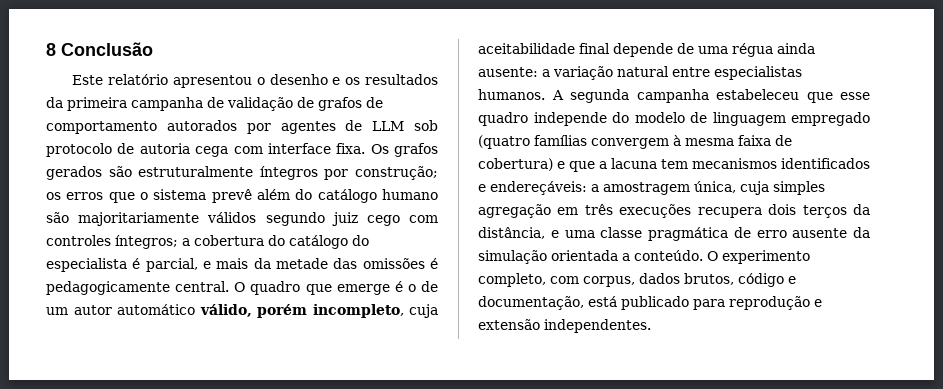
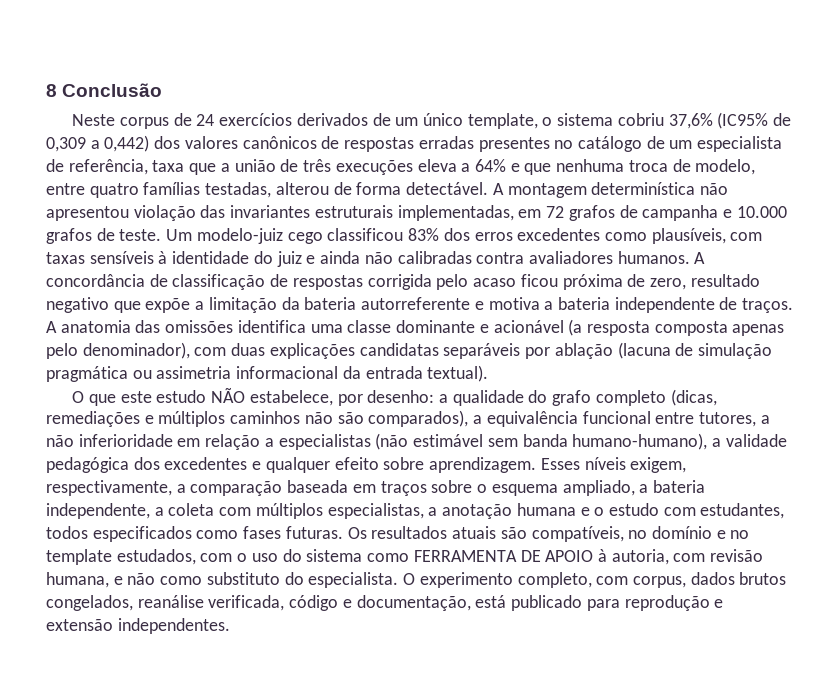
- Este relatório apresentou o desenho e os resultados da primeira campanha de validação de grafos de comportamento autorados por agentes de LLM sob protocolo de autoria cega com interface fixa. Os grafos gerados são estruturalmente íntegros por construção; os erros que o sistema prevê além do catálogo humano são majoritariamente válidos segundo juiz cego com controles íntegros; a cobertura do catálogo do especialista é parcial, e mais da metade das omissões é pedagogicamente central. O quadro que emerge é o de um autor automático válido, porém incompleto, cuja aceitabilidade final depende de uma régua ainda ausente: a variação natural entre especialistas humanos. A segunda campanha estabeleceu que esse quadro independe do modelo de linguagem empregado (quatro famílias convergem à mesma faixa de cobertura) e que a lacuna tem mecanismos identificados e endereçáveis: a amostragem única, cuja simples agregação em três execuções recupera dois terços da distância, e uma classe pragmática de erro ausente da simulação orientada a conteúdo.
+ Neste corpus de 24 exercícios derivados de um único template, o sistema cobriu 37,6% (IC95% de 0,309 a 0,442) dos valores canônicos de respostas erradas presentes no catálogo de um especialista de referência, taxa que a união de três execuções eleva a 64% e que nenhuma troca de modelo, entre quatro famílias testadas, alterou de forma detectável. A montagem determinística não apresentou violação das invariantes estruturais implementadas, em 72 grafos de campanha e 10.000 grafos de teste. Um modelo-juiz cego classificou 83% dos erros excedentes como plausíveis, com taxas sensíveis à identidade do juiz e ainda não calibradas contra avaliadores humanos. A concordância de classificação de respostas corrigida pelo acaso ficou próxima de zero, resultado negativo que expõe a limitação da bateria autorreferente e motiva a bateria independente de traços. A anatomia das omissões identifica uma classe dominante e acionável (a resposta composta apenas pelo denominador), com duas explicações candidatas separáveis por ablação (lacuna de simulação pragmática ou assimetria informacional da entrada textual).
+ O que este estudo NÃO estabelece, por desenho: a qualidade do grafo completo (dicas, remediações e múltiplos caminhos não são comparados), a equivalência funcional entre tutores, a não inferioridade em relação a especialistas (não estimável sem banda humano-humano), a validade pedagógica dos excedentes e qualquer efeito sobre aprendizagem. Esses níveis exigem, respectivamente, a comparação baseada em traços sobre o esquema ampliado, a bateria independente, a coleta com múltiplos especialistas, a anotação humana e o estudo com estudantes, todos especificados como fases futuras. Os resultados atuais são compatíveis, no domínio e no template estudados, com o uso do sistema como FERRAMENTA DE APOIO à autoria, com revisão humana, e não como substituto do especialista.
- O experimento completo, com corpus, dados brutos, código e documentação, está publicado para reprodução e extensão independentes.
+ O experimento completo, com corpus, dados brutos congelados, reanálise verificada, código e documentação, está publicado para reprodução e extensão independentes.

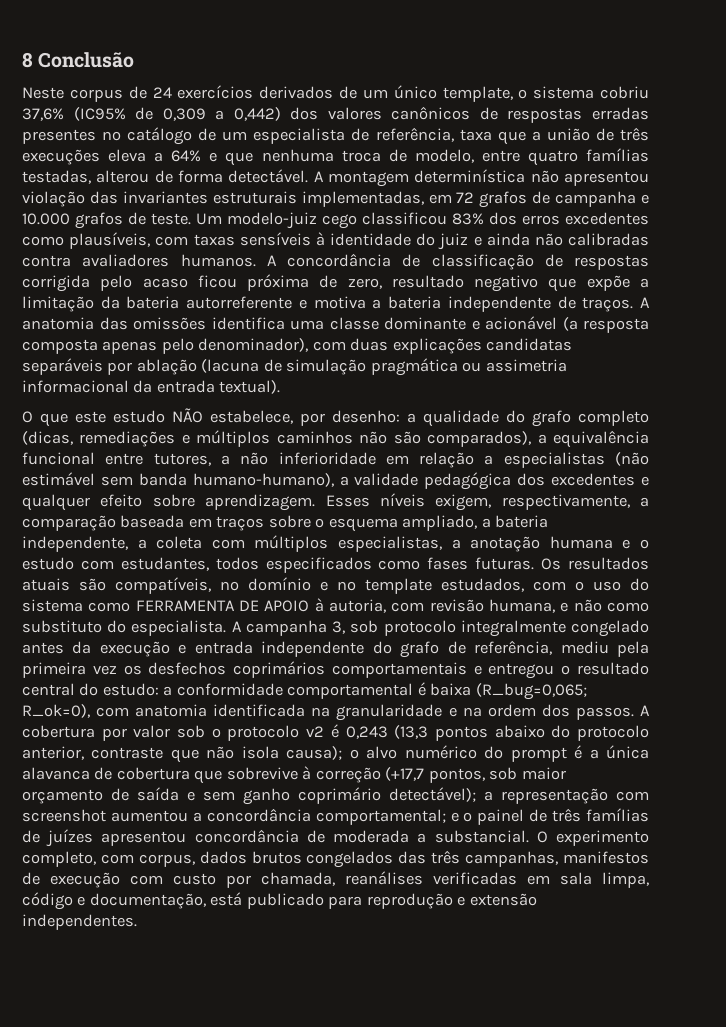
+ A campanha 3, sob protocolo integralmente congelado antes da execução e entrada independente do grafo de referência, mediu pela primeira vez os desfechos coprimários comportamentais e entregou o resultado central do estudo: a conformidade comportamental é baixa (R_bug=0,065; R_ok=0), com anatomia identificada na granularidade e na ordem dos passos. A cobertura por valor sob o protocolo v2 é 0,243 (13,3 pontos abaixo do protocolo anterior, contraste que não isola causa); o alvo numérico do prompt é a única alavanca de cobertura que sobrevive à correção (+17,7 pontos, sob maior orçamento de saída e sem ganho coprimário detectável); a representação com screenshot aumentou a concordância comportamental; e o painel de três famílias de juízes apresentou concordância de moderada a substancial.
- O experimento completo, com corpus, dados brutos congelados, reanálise verificada, código e documentação, está publicado para reprodução e extensão independentes.
+ O experimento completo, com corpus, dados brutos congelados das três campanhas, manifestos de execução com custo por chamada, reanálises verificadas em sala limpa, código e documentação, está publicado para reprodução e extensão independentes.

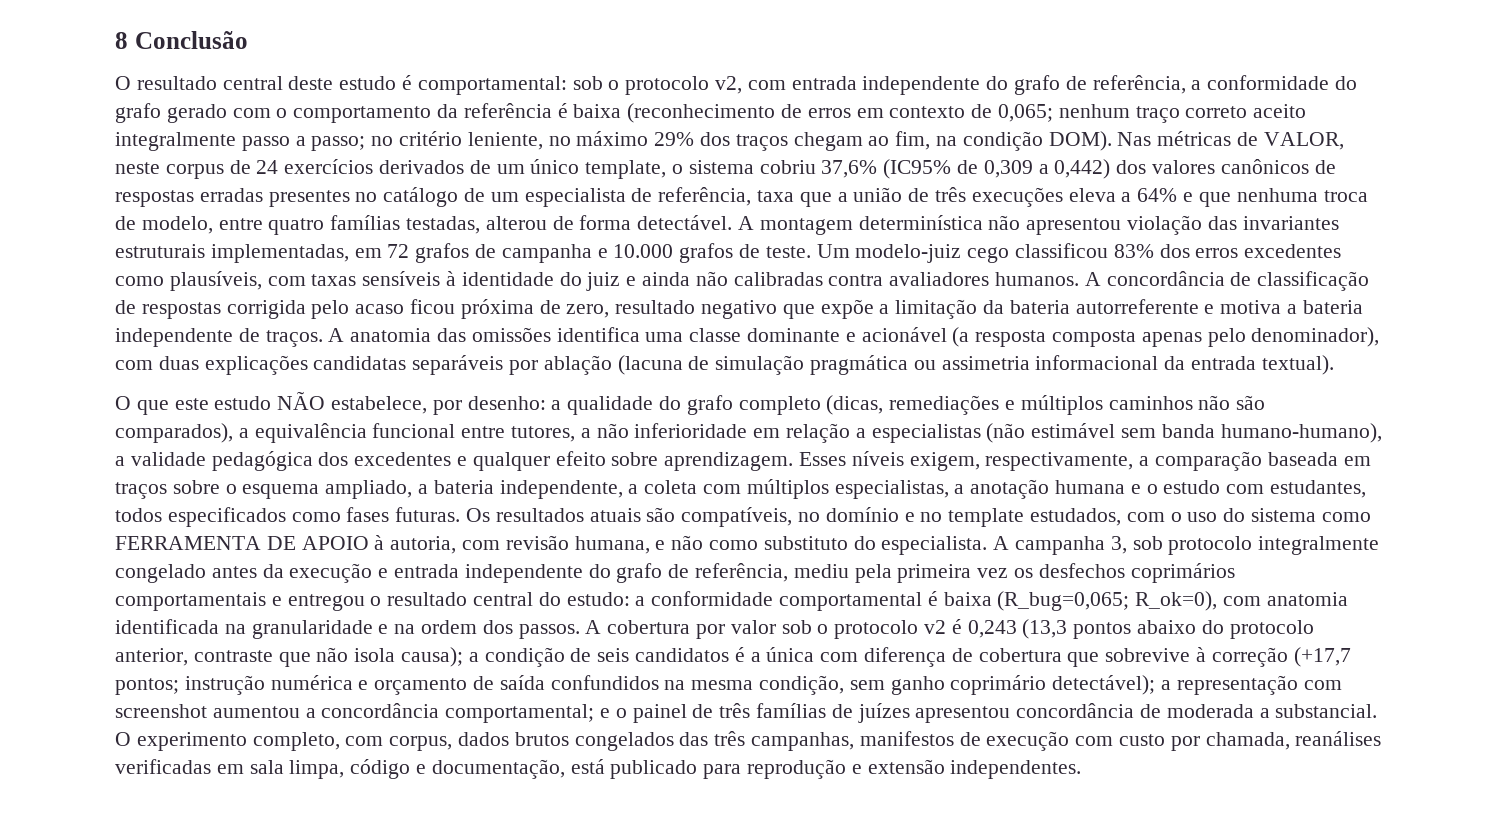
- Neste corpus de 24 exercícios derivados de um único template, o sistema cobriu 37,6% (IC95% de 0,309 a 0,442) dos valores canônicos de respostas erradas presentes no catálogo de um especialista de referência, taxa que a união de três execuções eleva a 64% e que nenhuma troca de modelo, entre quatro famílias testadas, alterou de forma detectável.
+ O resultado central deste estudo é comportamental: sob o protocolo v2, com entrada independente do grafo de referência, a conformidade do grafo gerado com o comportamento da referência é baixa (reconhecimento de erros em contexto de 0,065; nenhum traço correto aceito integralmente passo a passo; no critério leniente, no máximo 29% dos traços chegam ao fim, na condição DOM). Nas métricas de VALOR, neste corpus de 24 exercícios derivados de um único template, o sistema cobriu 37,6% (IC95% de 0,309 a 0,442) dos valores canônicos de respostas erradas presentes no catálogo de um especialista de referência, taxa que a união de três execuções eleva a 64% e que nenhuma troca de modelo, entre quatro famílias testadas, alterou de forma detectável.
- A cobertura por valor sob o protocolo v2 é 0,243 (13,3 pontos abaixo do protocolo anterior, contraste que não isola causa); o alvo numérico do prompt é a única alavanca de cobertura que sobrevive à correção (+17,7 pontos, sob maior orçamento de saída e sem ganho coprimário detectável); a representação com screenshot aumentou a concordância comportamental; e o painel de três famílias de juízes apresentou concordância de moderada a substancial.
+ A cobertura por valor sob o protocolo v2 é 0,243 (13,3 pontos abaixo do protocolo anterior, contraste que não isola causa); a condição de seis candidatos é a única com diferença de cobertura que sobrevive à correção (+17,7 pontos; instrução numérica e orçamento de saída confundidos na mesma condição, sem ganho coprimário detectável); a representação com screenshot aumentou a concordância comportamental; e o painel de três famílias de juízes apresentou concordância de moderada a substancial.

